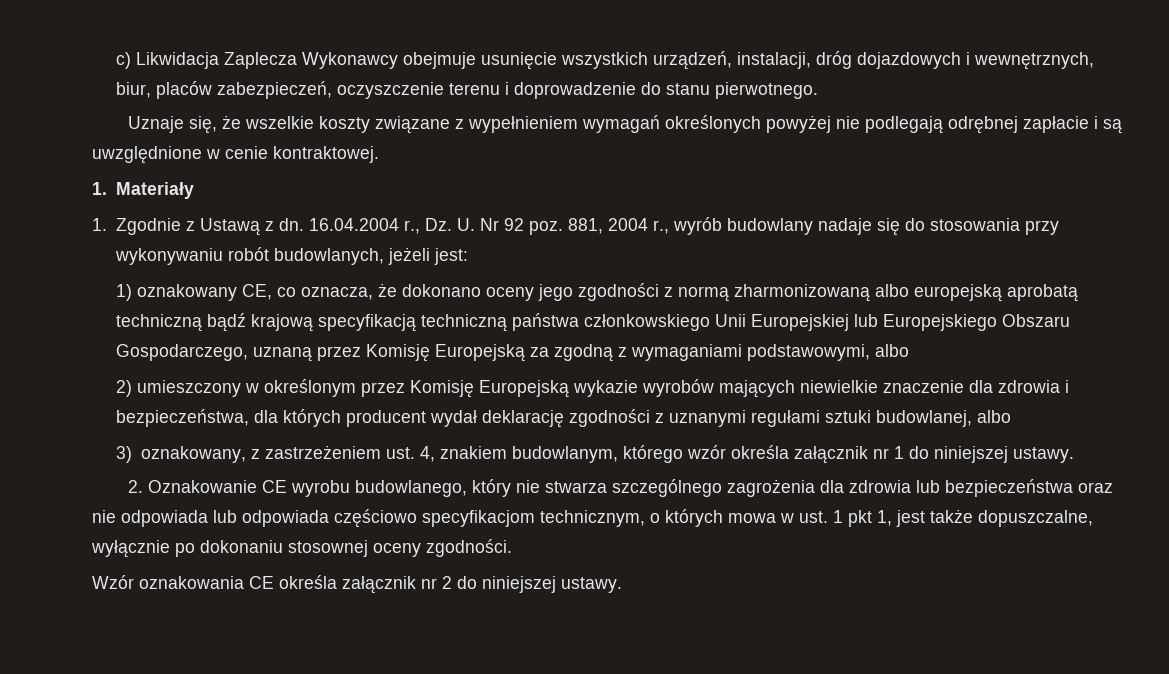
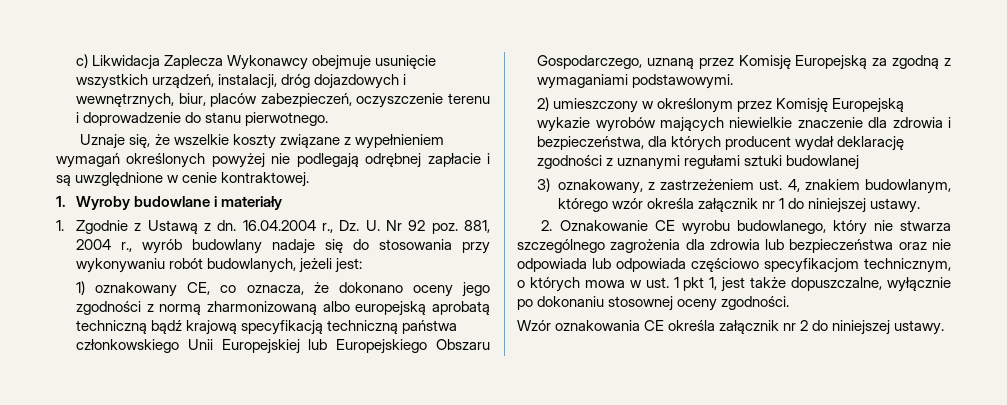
- 1. Materiały
+ 1. Wyroby budowlane i materiały
- 1) oznakowany CE, co oznacza, że dokonano oceny jego zgodności z normą zharmonizowaną albo europejską aprobatą techniczną bądź krajową specyfikacją techniczną państwa członkowskiego Unii Europejskiej lub Europejskiego Obszaru Gospodarczego, uznaną przez Komisję Europejską za zgodną z wymaganiami podstawowymi, albo
+ 1) oznakowany CE, co oznacza, że dokonano oceny jego zgodności z normą zharmonizowaną albo europejską aprobatą techniczną bądź krajową specyfikacją techniczną państwa członkowskiego Unii Europejskiej lub Europejskiego Obszaru Gospodarczego, uznaną przez Komisję Europejską za zgodną z wymaganiami podstawowymi.
- 2) umieszczony w określonym przez Komisję Europejską wykazie wyrobów mających niewielkie znaczenie dla zdrowia i bezpieczeństwa, dla których producent wydał deklarację zgodności z uznanymi regułami sztuki budowlanej, albo
+ 2) umieszczony w określonym przez Komisję Europejską wykazie wyrobów mających niewielkie znaczenie dla zdrowia i bezpieczeństwa, dla których producent wydał deklarację zgodności z uznanymi regułami sztuki budowlanej

